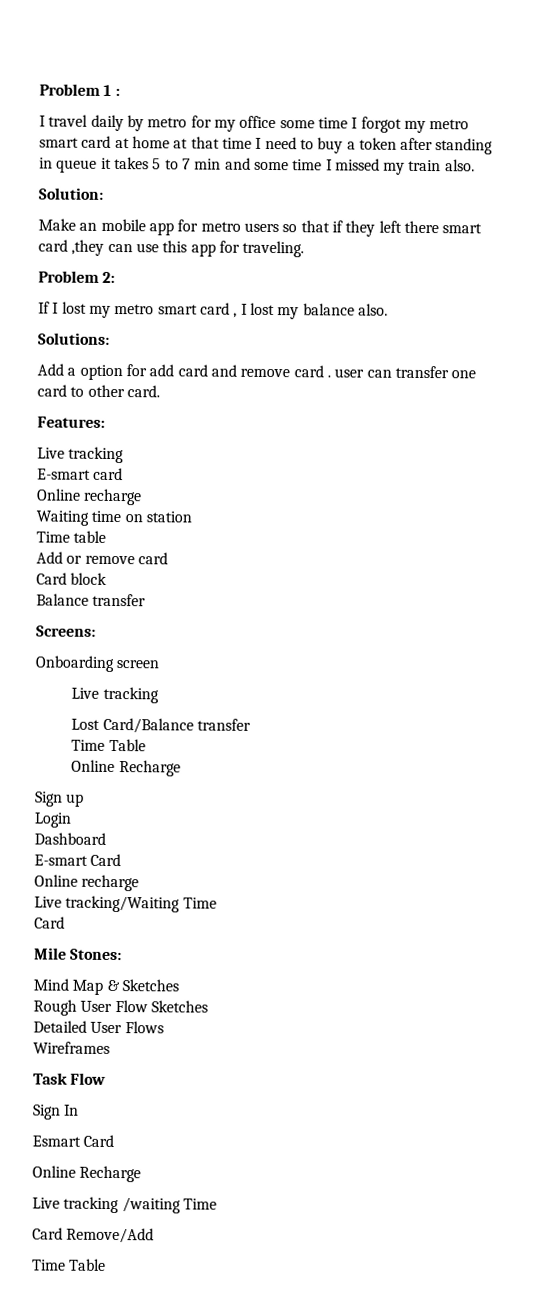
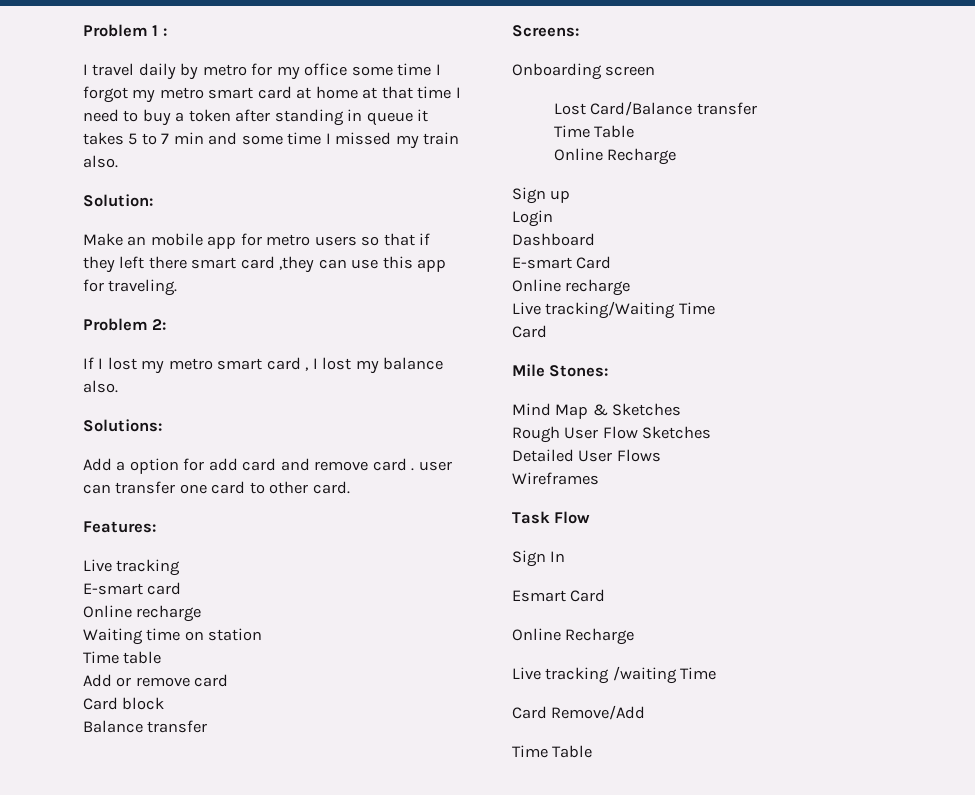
  Onboarding screen
- Live tracking

